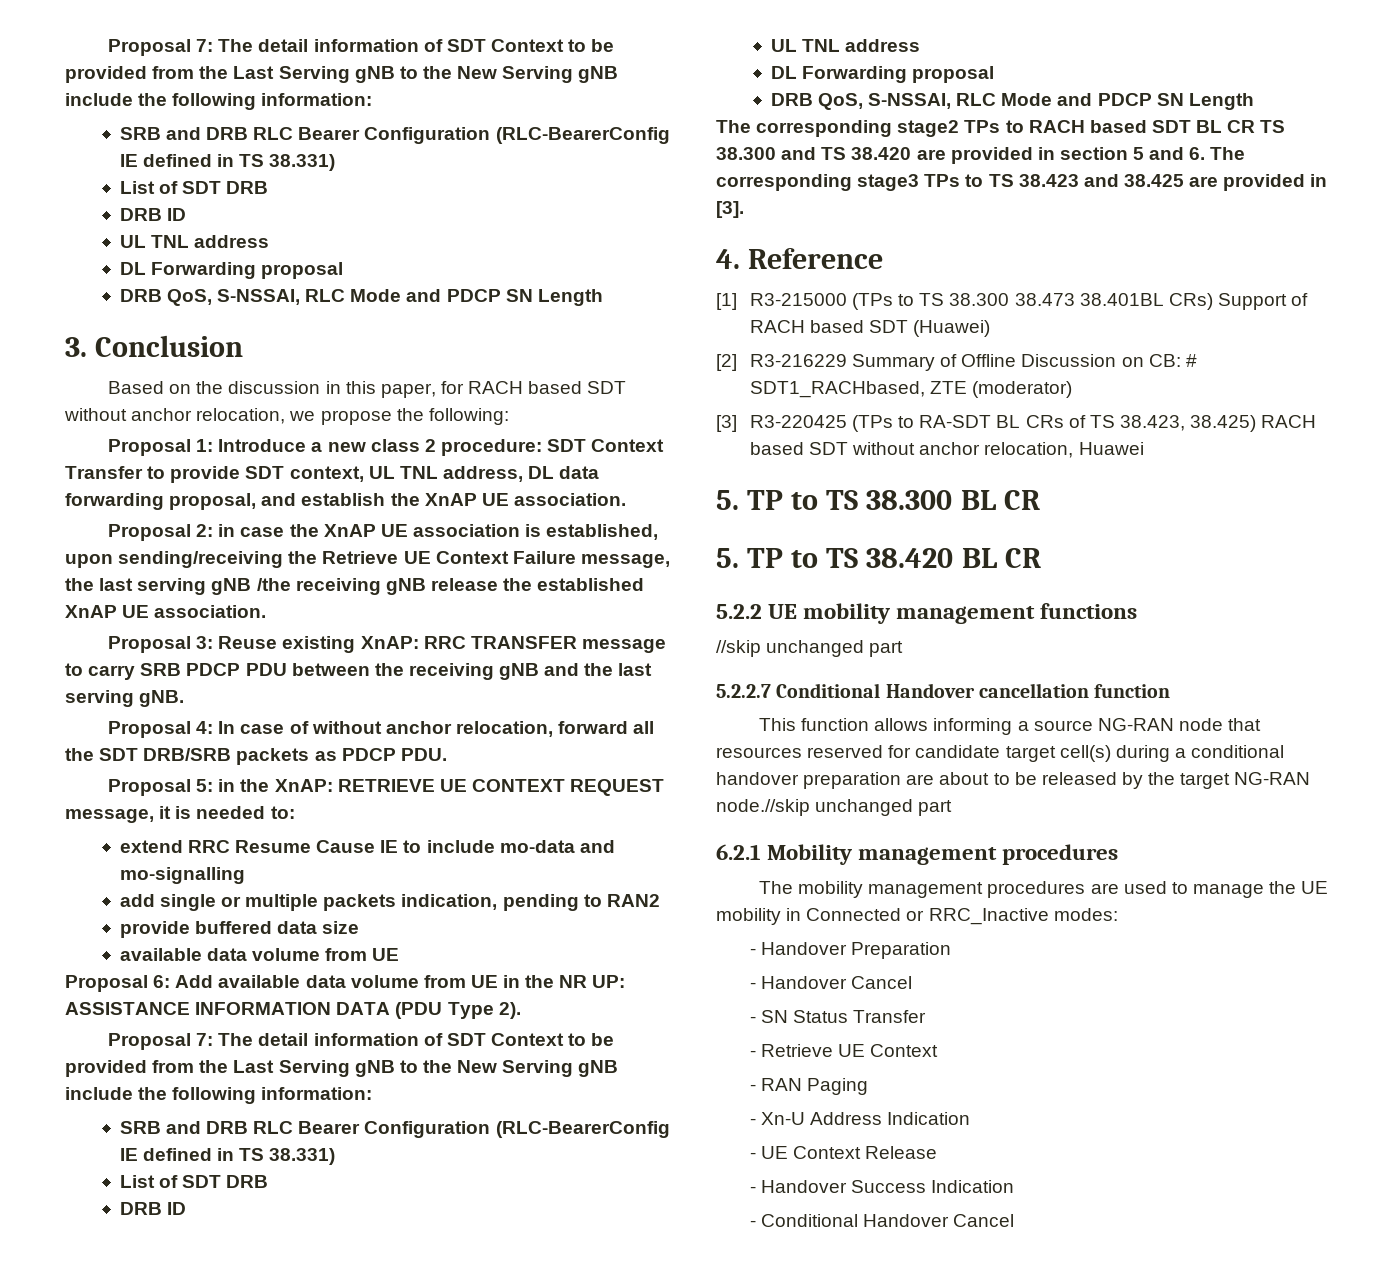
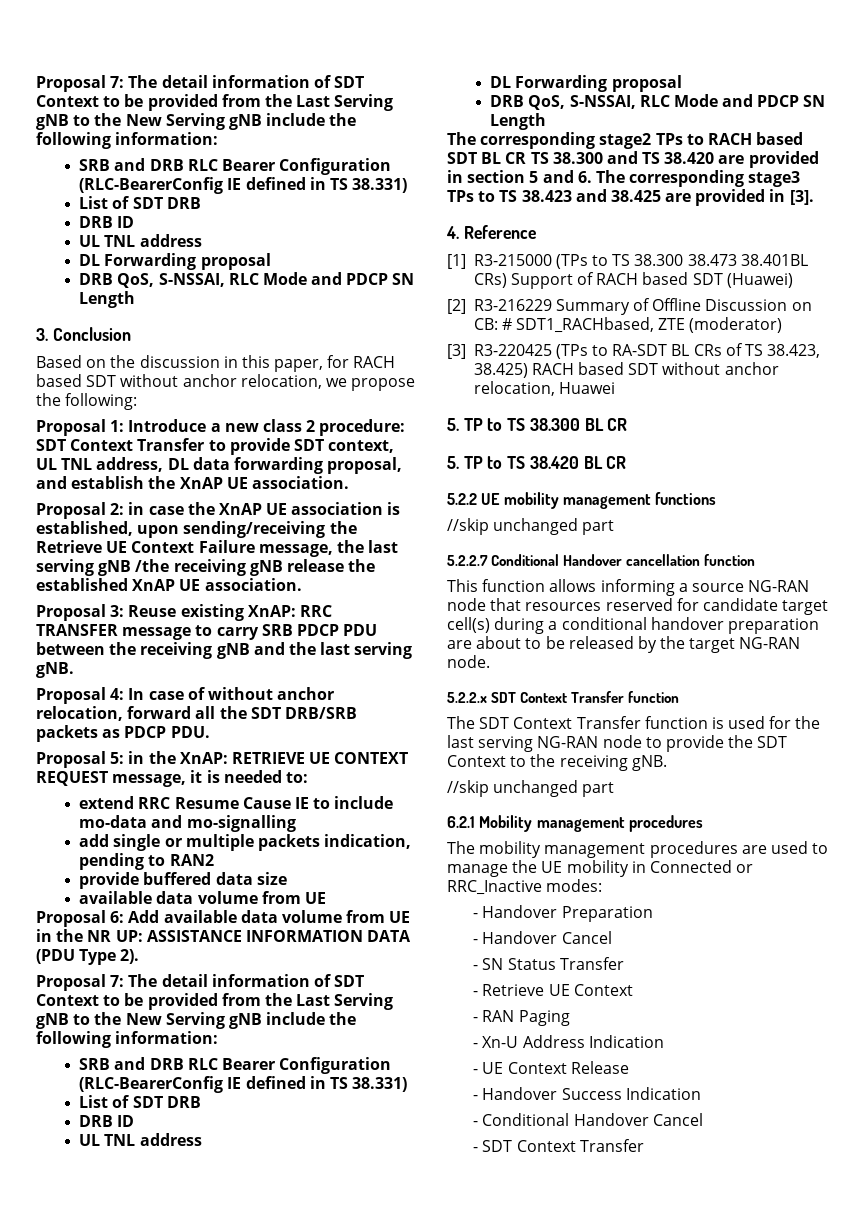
- This function allows informing a source NG-RAN node that resources reserved for candidate target cell(s) during a conditional handover preparation are about to be released by the target NG-RAN node.//skip unchanged part
+ This function allows informing a source NG-RAN node that resources reserved for candidate target cell(s) during a conditional handover preparation are about to be released by the target NG-RAN node.
+ 5.2.2.x SDT Context Transfer function
+ The SDT Context Transfer function is used for the last serving NG-RAN node to provide the SDT Context to the receiving gNB.
+ //skip unchanged part
+ - SDT Context Transfer

